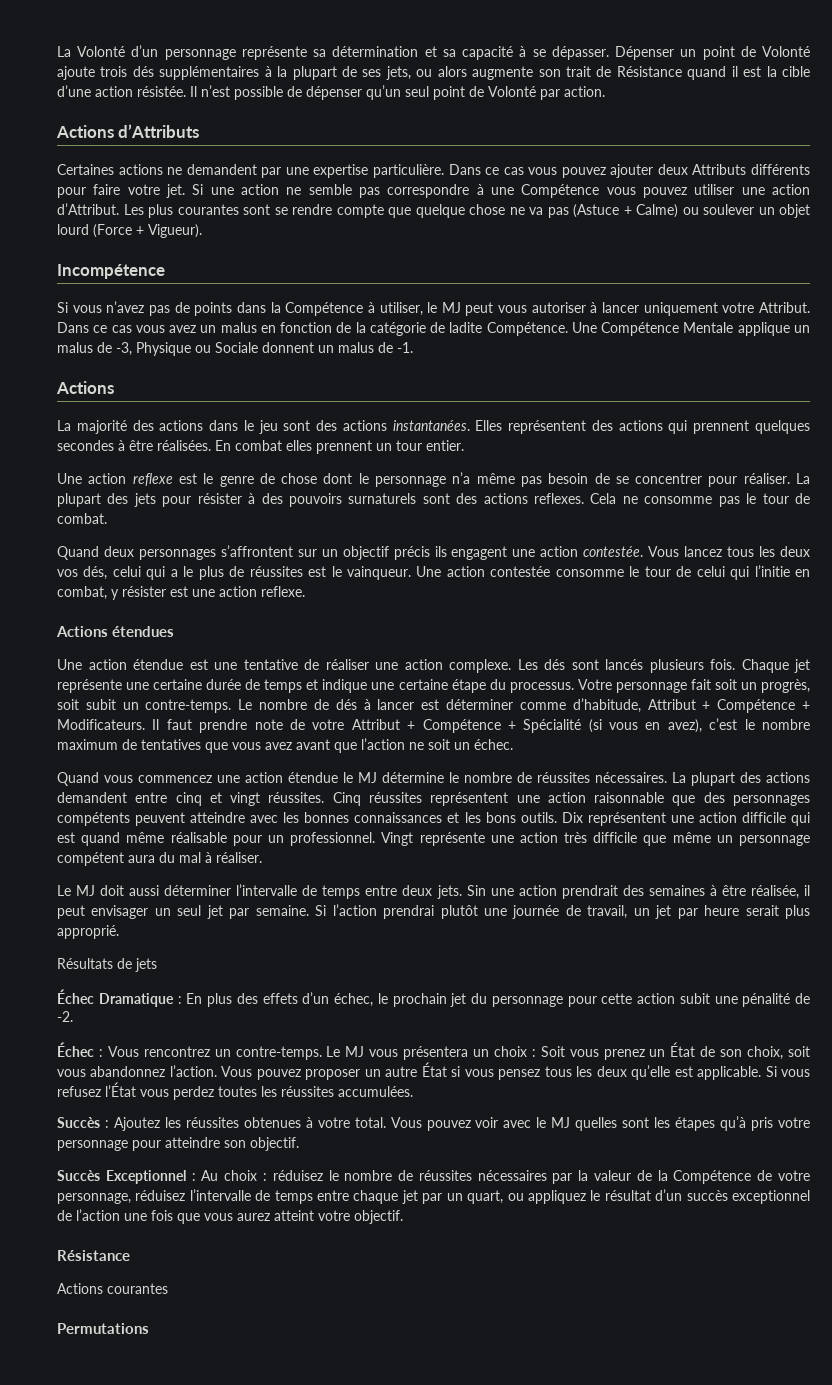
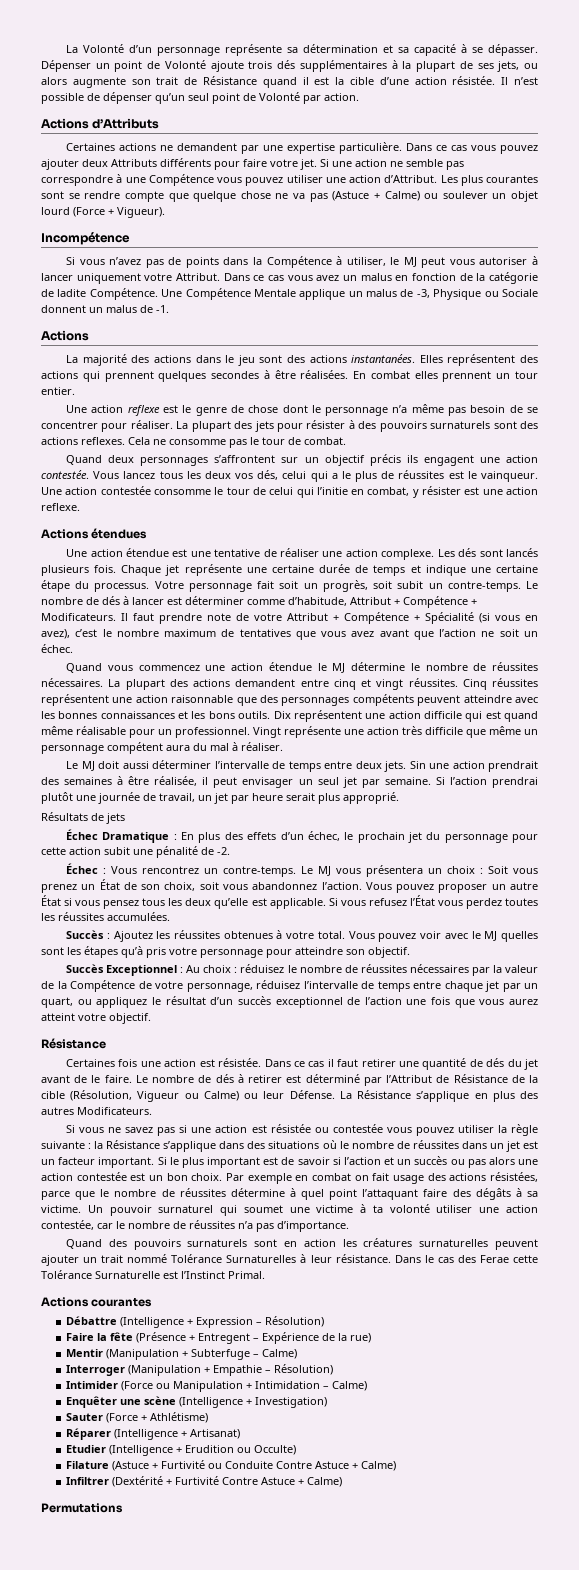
+ Certaines fois une action est résistée. Dans ce cas il faut retirer une quantité de dés du jet avant de le faire. Le nombre de dés à retirer est déterminé par l’Attribut de Résistance de la cible (Résolution, Vigueur ou Calme) ou leur Défense. La Résistance s’applique en plus des autres Modificateurs.
+ Si vous ne savez pas si une action est résistée ou contestée vous pouvez utiliser la règle suivante : la Résistance s’applique dans des situations où le nombre de réussites dans un jet est un facteur important. Si le plus important est de savoir si l’action et un succès ou pas alors une action contestée est un bon choix. Par exemple en combat on fait usage des actions résistées, parce que le nombre de réussites détermine à quel point l’attaquant faire des dégâts à sa victime. Un pouvoir surnaturel qui soumet une victime à ta volonté utiliser une action contestée, car le nombre de réussites n’a pas d’importance.
+ Quand des pouvoirs surnaturels sont en action les créatures surnaturelles peuvent ajouter un trait nommé Tolérance Surnaturelles à leur résistance. Dans le cas des Ferae cette Tolérance Surnaturelle est l’Instinct Primal.
  Actions courantes
+ Débattre (Intelligence + Expression – Résolution)
+ Faire la fête (Présence + Entregent – Expérience de la rue)
+ Mentir (Manipulation + Subterfuge – Calme)
+ Interroger (Manipulation + Empathie – Résolution)
+ Intimider (Force ou Manipulation + Intimidation – Calme)
+ Enquêter une scène (Intelligence + Investigation)
+ Sauter (Force + Athlétisme)
+ Réparer (Intelligence + Artisanat)
+ Etudier (Intelligence + Erudition ou Occulte)
+ Filature (Astuce + Furtivité ou Conduite Contre Astuce + Calme)
+ Infiltrer (Dextérité + Furtivité Contre Astuce + Calme)

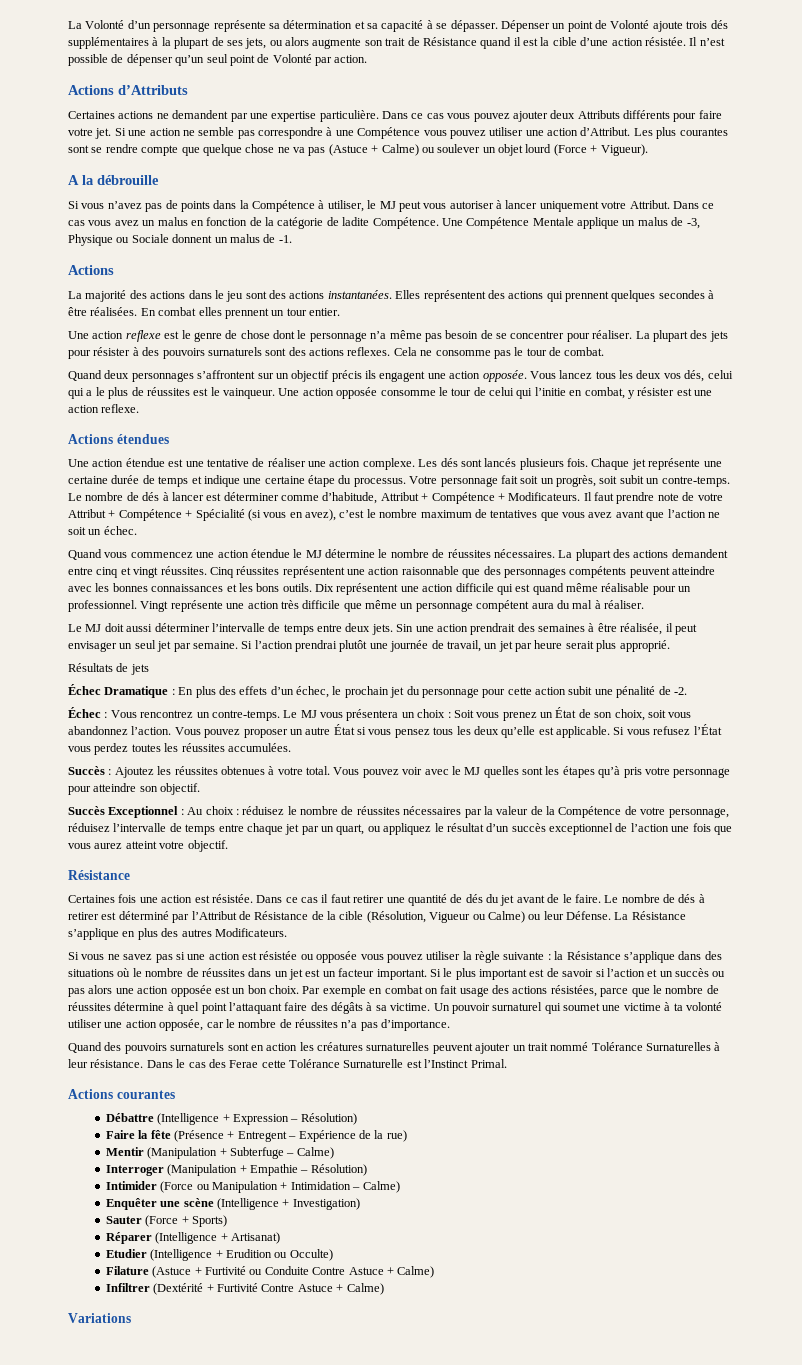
- Incompétence
+ A la débrouille
- Quand deux personnages s’affrontent sur un objectif précis ils engagent une action contestée.
+ Quand deux personnages s’affrontent sur un objectif précis ils engagent une action opposée.
- Une action contestée consomme le tour de celui qui l’initie en combat, y résister est une action reflexe.
+ Une action opposée consomme le tour de celui qui l’initie en combat, y résister est une action reflexe.
- Si vous ne savez pas si une action est résistée ou contestée vous pouvez utiliser la règle suivante : la Résistance s’applique dans des situations où le nombre de réussites dans un jet est un facteur important.
+ Si vous ne savez pas si une action est résistée ou opposée vous pouvez utiliser la règle suivante : la Résistance s’applique dans des situations où le nombre de réussites dans un jet est un facteur important.
- Si le plus important est de savoir si l’action et un succès ou pas alors une action contestée est un bon choix.
+ Si le plus important est de savoir si l’action et un succès ou pas alors une action opposée est un bon choix.
- Un pouvoir surnaturel qui soumet une victime à ta volonté utiliser une action contestée, car le nombre de réussites n’a pas d’importance.
+ Un pouvoir surnaturel qui soumet une victime à ta volonté utiliser une action opposée, car le nombre de réussites n’a pas d’importance.
- Sauter (Force + Athlétisme)
+ Sauter (Force + Sports)
- Permutations
+ Variations

